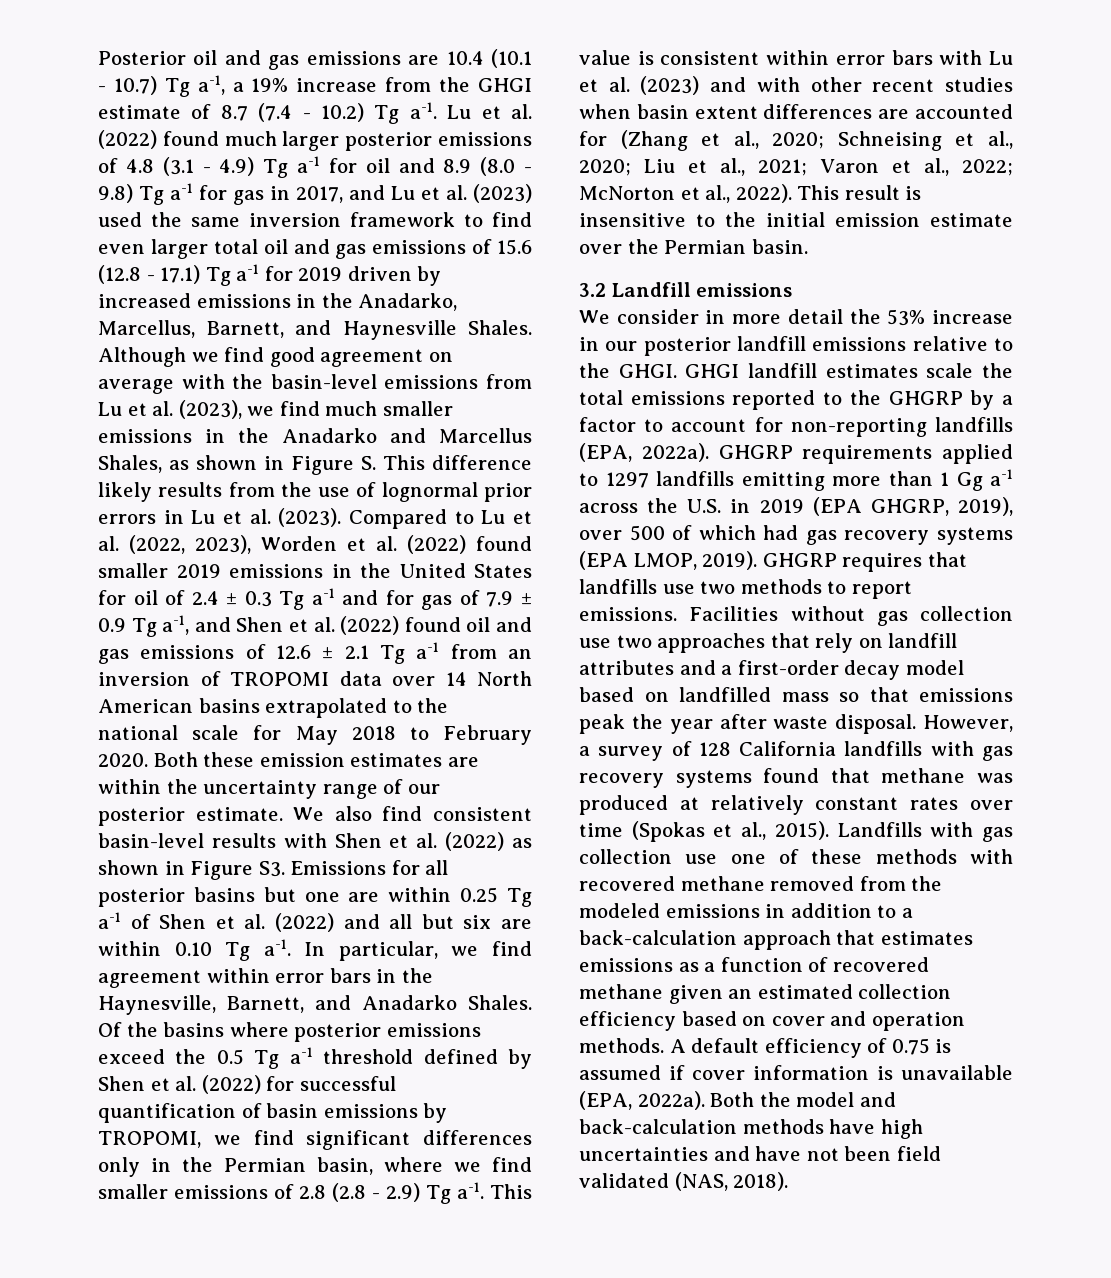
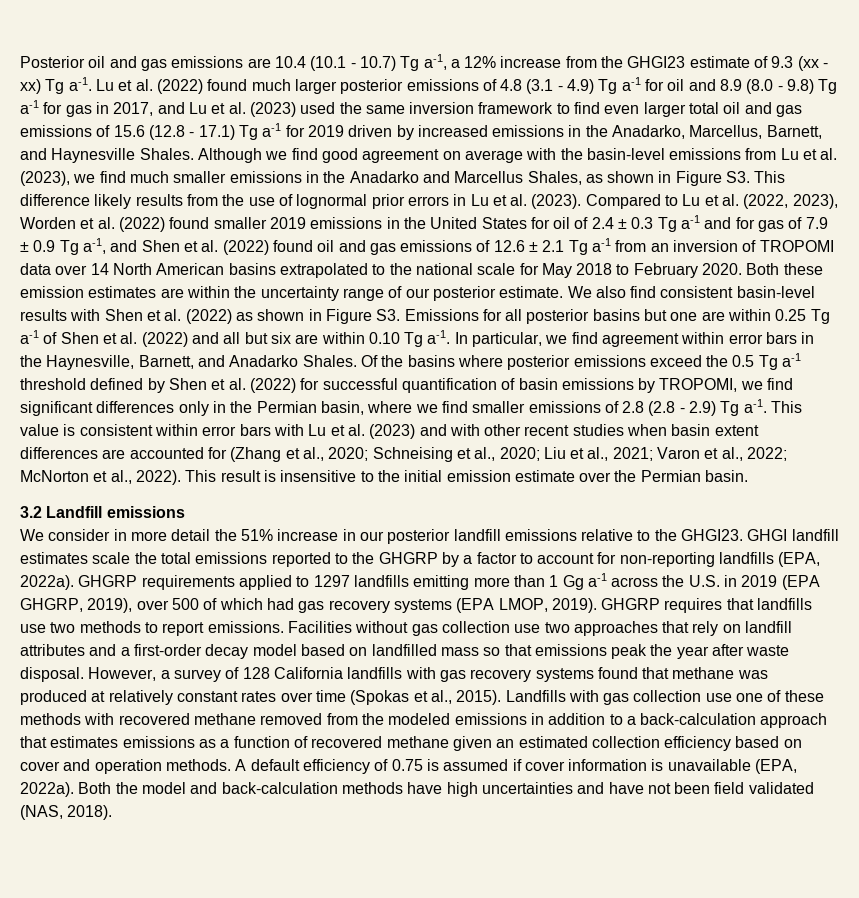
- Posterior oil and gas emissions are 10.4 (10.1 - 10.7) Tg a-1, a 19% increase from the GHGI estimate of 8.7 (7.4 - 10.2) Tg a-1.
+ Posterior oil and gas emissions are 10.4 (10.1 - 10.7) Tg a-1, a 12% increase from the GHGI23 estimate of 9.3 (xx - xx) Tg a-1.
- Although we find good agreement on average with the basin-level emissions from Lu et al. (2023), we find much smaller emissions in the Anadarko and Marcellus Shales, as shown in Figure S. This difference likely results from the use of lognormal prior errors in Lu et al. (2023).
+ Although we find good agreement on average with the basin-level emissions from Lu et al. (2023), we find much smaller emissions in the Anadarko and Marcellus Shales, as shown in Figure S3. This difference likely results from the use of lognormal prior errors in Lu et al. (2023).
- We consider in more detail the 53% increase in our posterior landfill emissions relative to the GHGI.
+ We consider in more detail the 51% increase in our posterior landfill emissions relative to the GHGI23.

